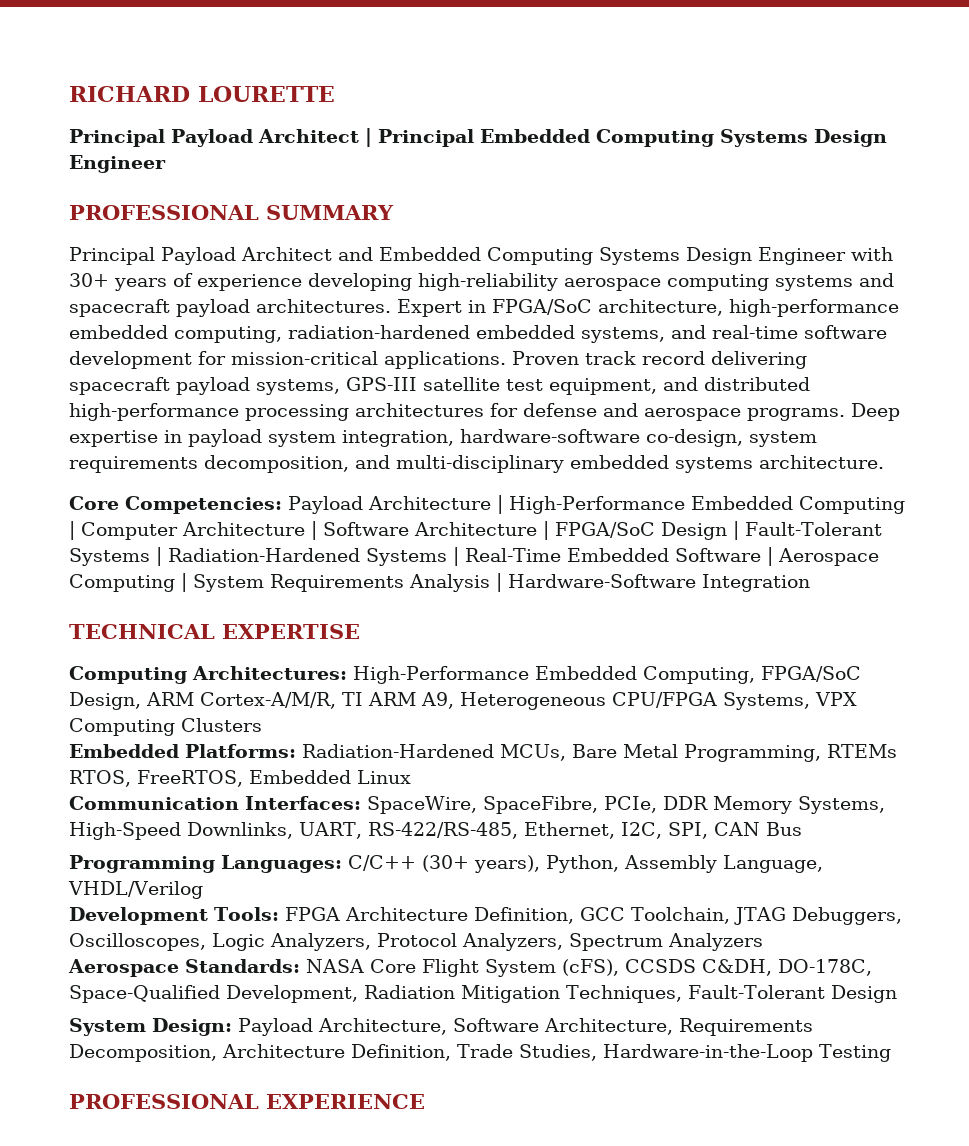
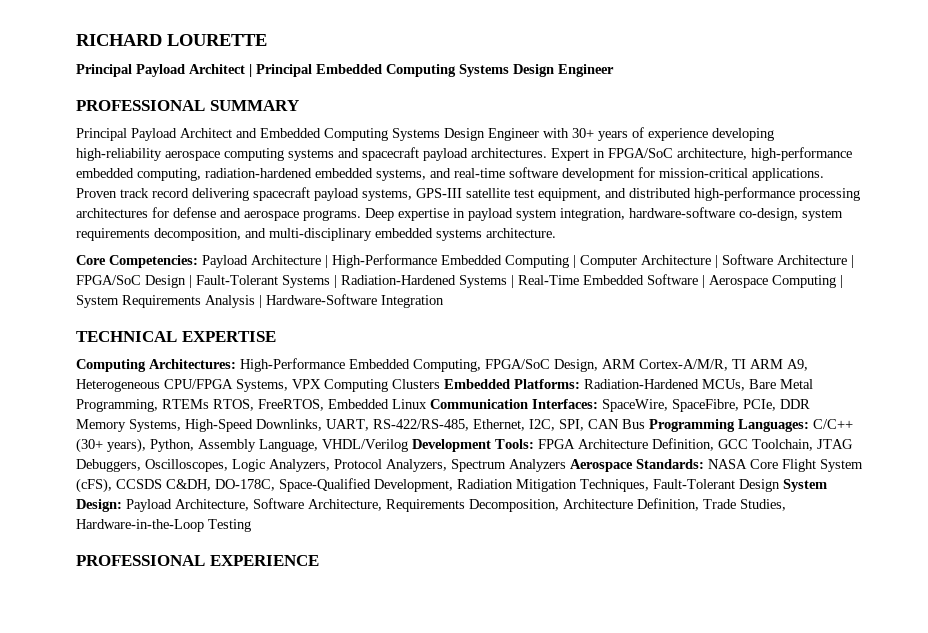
- High-Performance Embedded Computing, FPGA/SoC Design, ARM Cortex-A/M/R, TI ARM A9, Heterogeneous CPU/FPGA Systems, VPX Computing Clusters
- Embedded Platforms:
+ High-Performance Embedded Computing, FPGA/SoC Design, ARM Cortex-A/M/R, TI ARM A9, Heterogeneous CPU/FPGA Systems, VPX Computing Clusters Embedded Platforms:
- Radiation-Hardened MCUs, Bare Metal Programming, RTEMs RTOS, FreeRTOS, Embedded Linux
- Communication Interfaces:
+ Radiation-Hardened MCUs, Bare Metal Programming, RTEMs RTOS, FreeRTOS, Embedded Linux Communication Interfaces:
- SpaceWire, SpaceFibre, PCIe, DDR Memory Systems, High-Speed Downlinks, UART, RS-422/RS-485, Ethernet, I2C, SPI, CAN Bus
- Programming Languages:
+ SpaceWire, SpaceFibre, PCIe, DDR Memory Systems, High-Speed Downlinks, UART, RS-422/RS-485, Ethernet, I2C, SPI, CAN Bus Programming Languages:
- C/C++ (30+ years), Python, Assembly Language, VHDL/Verilog
- Development Tools:
+ C/C++ (30+ years), Python, Assembly Language, VHDL/Verilog Development Tools:
- FPGA Architecture Definition, GCC Toolchain, JTAG Debuggers, Oscilloscopes, Logic Analyzers, Protocol Analyzers, Spectrum Analyzers
- Aerospace Standards:
+ FPGA Architecture Definition, GCC Toolchain, JTAG Debuggers, Oscilloscopes, Logic Analyzers, Protocol Analyzers, Spectrum Analyzers Aerospace Standards:
- NASA Core Flight System (cFS), CCSDS C&DH, DO-178C, Space-Qualified Development, Radiation Mitigation Techniques, Fault-Tolerant Design
- System Design:
+ NASA Core Flight System (cFS), CCSDS C&DH, DO-178C, Space-Qualified Development, Radiation Mitigation Techniques, Fault-Tolerant Design System Design:

